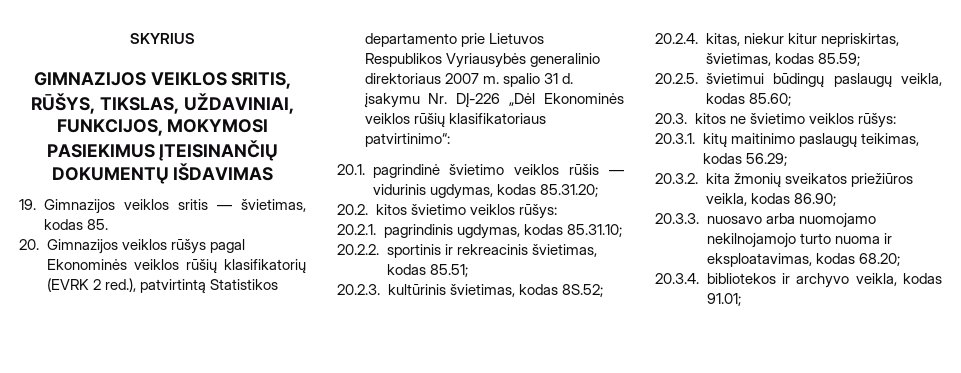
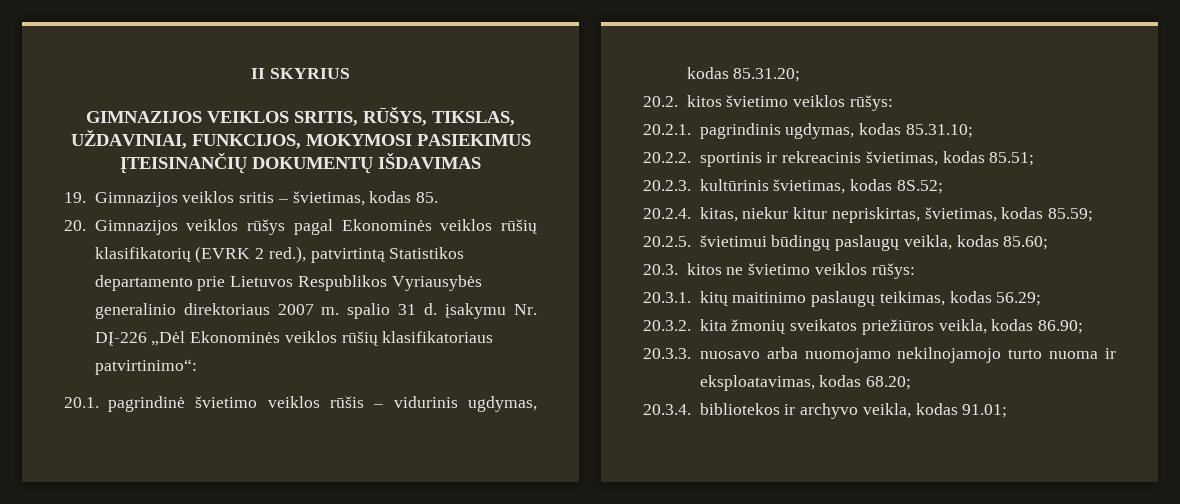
- SKYRIUS
+ II SKYRIUS
- 19. Gimnazijos veiklos sritis — švietimas, kodas 85.
+ 19. Gimnazijos veiklos sritis – švietimas, kodas 85.
- 20.1. pagrindinė švietimo veiklos rūšis — vidurinis ugdymas, kodas 85.31.20;
+ 20.1. pagrindinė švietimo veiklos rūšis – vidurinis ugdymas, kodas 85.31.20;

